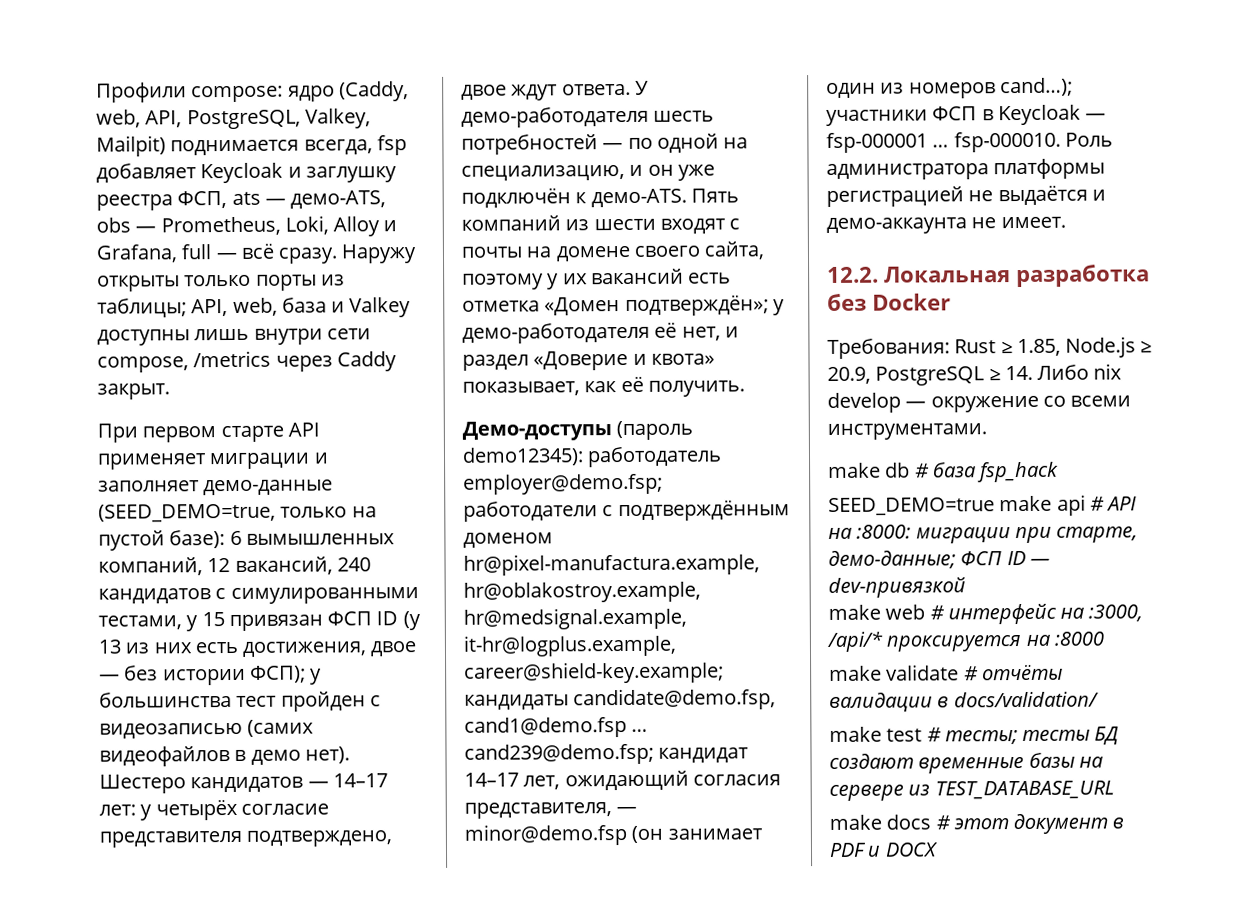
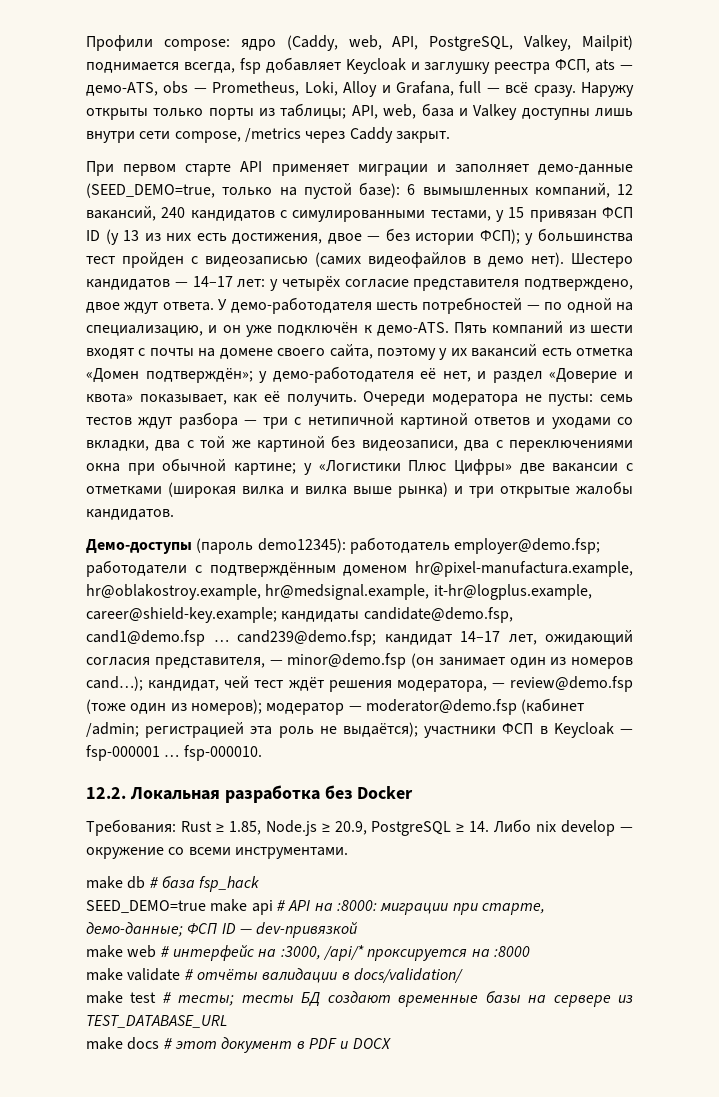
+ Очереди модератора не пусты: семь тестов ждут разбора — три с нетипичной картиной ответов и уходами со вкладки, два с той же картиной без видеозаписи, два с переключениями окна при обычной картине; у «Логистики Плюс Цифры» две вакансии с отметками (широкая вилка и вилка выше рынка) и три открытые жалобы кандидатов.
- Демо-доступы (пароль demo12345): работодатель employer@demo.fsp; работодатели с подтверждённым доменом hr@pixel-manufactura.example, hr@oblakostroy.example, hr@medsignal.example, it-hr@logplus.example, career@shield-key.example; кандидаты candidate@demo.fsp, cand1@demo.fsp … cand239@demo.fsp; кандидат 14–17 лет, ожидающий согласия представителя, — minor@demo.fsp (он занимает один из номеров cand…); участники ФСП в Keycloak — fsp-000001 … fsp-000010. Роль администратора платформы регистрацией не выдаётся и демо-аккаунта не имеет.
+ Демо-доступы (пароль demo12345): работодатель employer@demo.fsp; работодатели с подтверждённым доменом hr@pixel-manufactura.example, hr@oblakostroy.example, hr@medsignal.example, it-hr@logplus.example, career@shield-key.example; кандидаты candidate@demo.fsp, cand1@demo.fsp … cand239@demo.fsp; кандидат 14–17 лет, ожидающий согласия представителя, — minor@demo.fsp (он занимает один из номеров cand…); кандидат, чей тест ждёт решения модератора, — review@demo.fsp (тоже один из номеров); модератор — moderator@demo.fsp (кабинет /admin; регистрацией эта роль не выдаётся); участники ФСП в Keycloak — fsp-000001 … fsp-000010.

